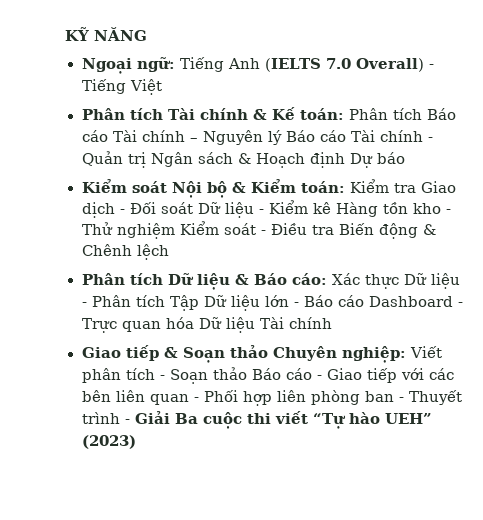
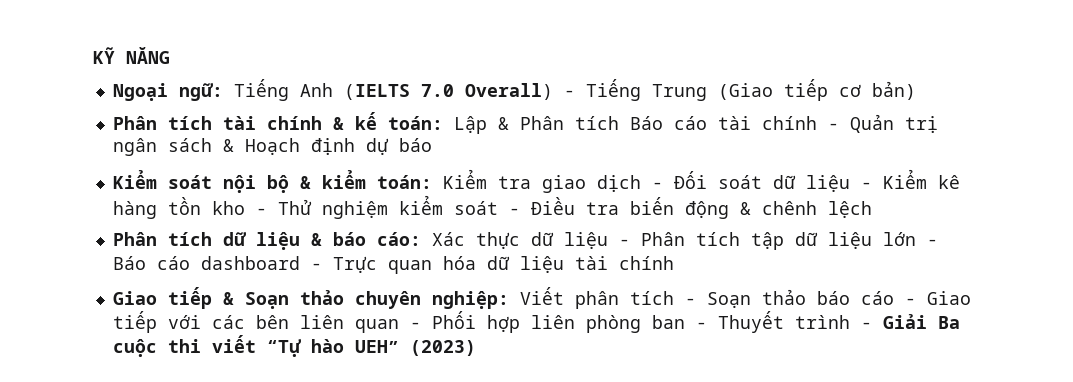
- Ngoại ngữ: Tiếng Anh (IELTS 7.0 Overall) - Tiếng Việt
- Phân tích Tài chính & Kế toán: Phân tích Báo cáo Tài chính – Nguyên lý Báo cáo Tài chính - Quản trị Ngân sách & Hoạch định Dự báo
+ Ngoại ngữ: Tiếng Anh (IELTS 7.0 Overall) - Tiếng Trung (Giao tiếp cơ bản)
+ Phân tích tài chính & kế toán: Lập & Phân tích Báo cáo tài chính - Quản trị ngân sách & Hoạch định dự báo
- Kiểm soát Nội bộ & Kiểm toán: Kiểm tra Giao dịch - Đối soát Dữ liệu - Kiểm kê Hàng tồn kho - Thử nghiệm Kiểm soát - Điều tra Biến động & Chênh lệch
+ Kiểm soát nội bộ & kiểm toán: Kiểm tra giao dịch - Đối soát dữ liệu - Kiểm kê hàng tồn kho - Thử nghiệm kiểm soát - Điều tra biến động & chênh lệch
- Phân tích Dữ liệu & Báo cáo: Xác thực Dữ liệu - Phân tích Tập Dữ liệu lớn - Báo cáo Dashboard - Trực quan hóa Dữ liệu Tài chính
+ Phân tích dữ liệu & báo cáo: Xác thực dữ liệu - Phân tích tập dữ liệu lớn - Báo cáo dashboard - Trực quan hóa dữ liệu tài chính
- Giao tiếp & Soạn thảo Chuyên nghiệp: Viết phân tích - Soạn thảo Báo cáo - Giao tiếp với các bên liên quan - Phối hợp liên phòng ban - Thuyết trình - Giải Ba cuộc thi viết “Tự hào UEH” (2023)
+ Giao tiếp & Soạn thảo chuyên nghiệp: Viết phân tích - Soạn thảo báo cáo - Giao tiếp với các bên liên quan - Phối hợp liên phòng ban - Thuyết trình - Giải Ba cuộc thi viết “Tự hào UEH” (2023)

